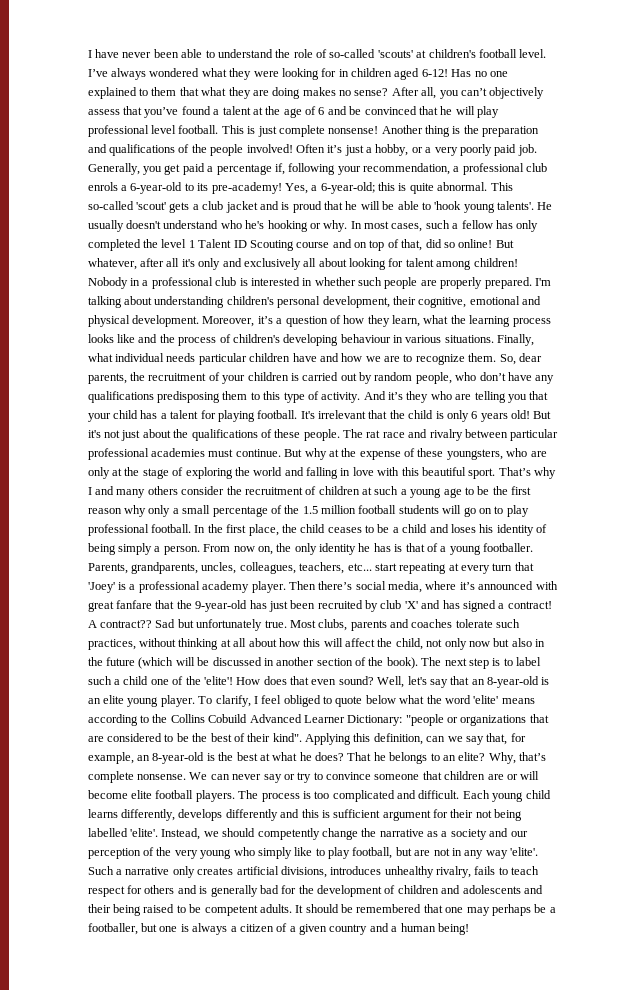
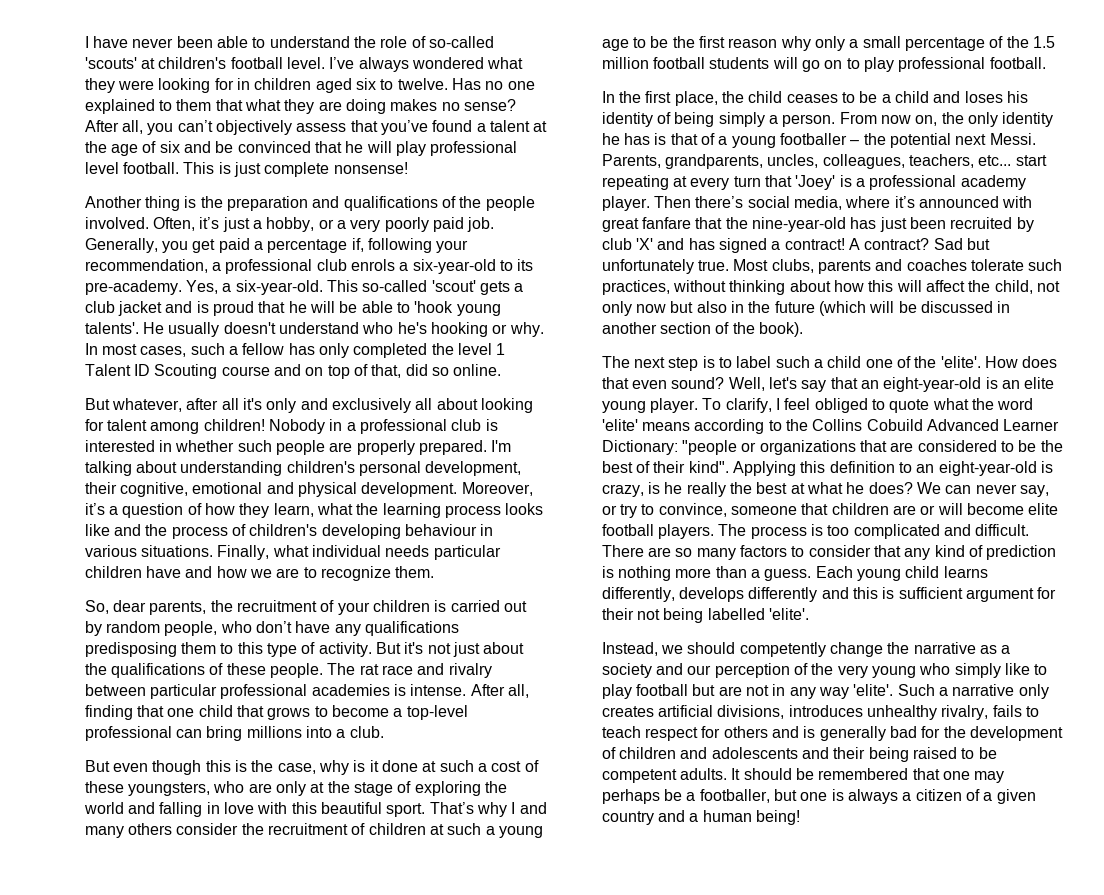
- I’ve always wondered what they were looking for in children aged 6-12!
+ I’ve always wondered what they were looking for in children aged six to twelve.
- After all, you can’t objectively assess that you’ve found a talent at the age of 6 and be convinced that he will play professional level football.
+ After all, you can’t objectively assess that you’ve found a talent at the age of six and be convinced that he will play professional level football.
- This is just complete nonsense! Another thing is the preparation and qualifications of the people involved! Often it’s just a hobby, or a very poorly paid job.
+ This is just complete nonsense!
+ Another thing is the preparation and qualifications of the people involved. Often, it’s just a hobby, or a very poorly paid job.
- Generally, you get paid a percentage if, following your recommendation, a professional club enrols a 6-year-old to its pre-academy!
+ Generally, you get paid a percentage if, following your recommendation, a professional club enrols a six-year-old to its pre-academy.
- Yes, a 6-year-old; this is quite abnormal.
+ Yes, a six-year-old.
- In most cases, such a fellow has only completed the level 1 Talent ID Scouting course and on top of that, did so online! But whatever, after all it's only and exclusively all about looking for talent among children!
+ In most cases, such a fellow has only completed the level 1 Talent ID Scouting course and on top of that, did so online.
+ But whatever, after all it's only and exclusively all about looking for talent among children!
- Finally, what individual needs particular children have and how we are to recognize them. So, dear parents, the recruitment of your children is carried out by random people, who don’t have any qualifications predisposing them to this type of activity.
+ Finally, what individual needs particular children have and how we are to recognize them.
+ So, dear parents, the recruitment of your children is carried out by random people, who don’t have any qualifications predisposing them to this type of activity.
- And it’s they who are telling you that your child has a talent for playing football. It's irrelevant that the child is only 6 years old!
- The rat race and rivalry between particular professional academies must continue. But why at the expense of these youngsters, who are only at the stage of exploring the world and falling in love with this beautiful sport.
+ The rat race and rivalry between particular professional academies is intense. After all, finding that one child that grows to become a top-level professional can bring millions into a club.
+ But even though this is the case, why is it done at such a cost of these youngsters, who are only at the stage of exploring the world and falling in love with this beautiful sport.
- That’s why I and many others consider the recruitment of children at such a young age to be the first reason why only a small percentage of the 1.5 million football students will go on to play professional football. In the first place, the child ceases to be a child and loses his identity of being simply a person.
+ That’s why I and many others consider the recruitment of children at such a young age to be the first reason why only a small percentage of the 1.5 million football students will go on to play professional football.
+ In the first place, the child ceases to be a child and loses his identity of being simply a person.
- From now on, the only identity he has is that of a young footballer.
+ From now on, the only identity he has is that of a young footballer – the potential next Messi.
- Then there’s social media, where it’s announced with great fanfare that the 9-year-old has just been recruited by club 'X' and has signed a contract!
+ Then there’s social media, where it’s announced with great fanfare that the nine-year-old has just been recruited by club 'X' and has signed a contract!
- A contract??
+ A contract?
- Most clubs, parents and coaches tolerate such practices, without thinking at all about how this will affect the child, not only now but also in the future (which will be discussed in another section of the book). The next step is to label such a child one of the 'elite'!
+ Most clubs, parents and coaches tolerate such practices, without thinking about how this will affect the child, not only now but also in the future (which will be discussed in another section of the book).
+ The next step is to label such a child one of the 'elite'.
- Well, let's say that an 8-year-old is an elite young player.
+ Well, let's say that an eight-year-old is an elite young player.
- To clarify, I feel obliged to quote below what the word 'elite' means according to the Collins Cobuild Advanced Learner Dictionary: "people or organizations that are considered to be the best of their kind".
+ To clarify, I feel obliged to quote what the word 'elite' means according to the Collins Cobuild Advanced Learner Dictionary: "people or organizations that are considered to be the best of their kind".
- Applying this definition, can we say that, for example, an 8-year-old is the best at what he does?
+ Applying this definition to an eight-year-old is crazy, is he really the best at what he does?
- That he belongs to an elite? Why, that’s complete nonsense.
- We can never say or try to convince someone that children are or will become elite football players.
+ We can never say, or try to convince, someone that children are or will become elite football players.
+ There are so many factors to consider that any kind of prediction is nothing more than a guess.
- Each young child learns differently, develops differently and this is sufficient argument for their not being labelled 'elite'. Instead, we should competently change the narrative as a society and our perception of the very young who simply like to play football, but are not in any way 'elite'.
+ Each young child learns differently, develops differently and this is sufficient argument for their not being labelled 'elite'.
+ Instead, we should competently change the narrative as a society and our perception of the very young who simply like to play football but are not in any way 'elite'.

